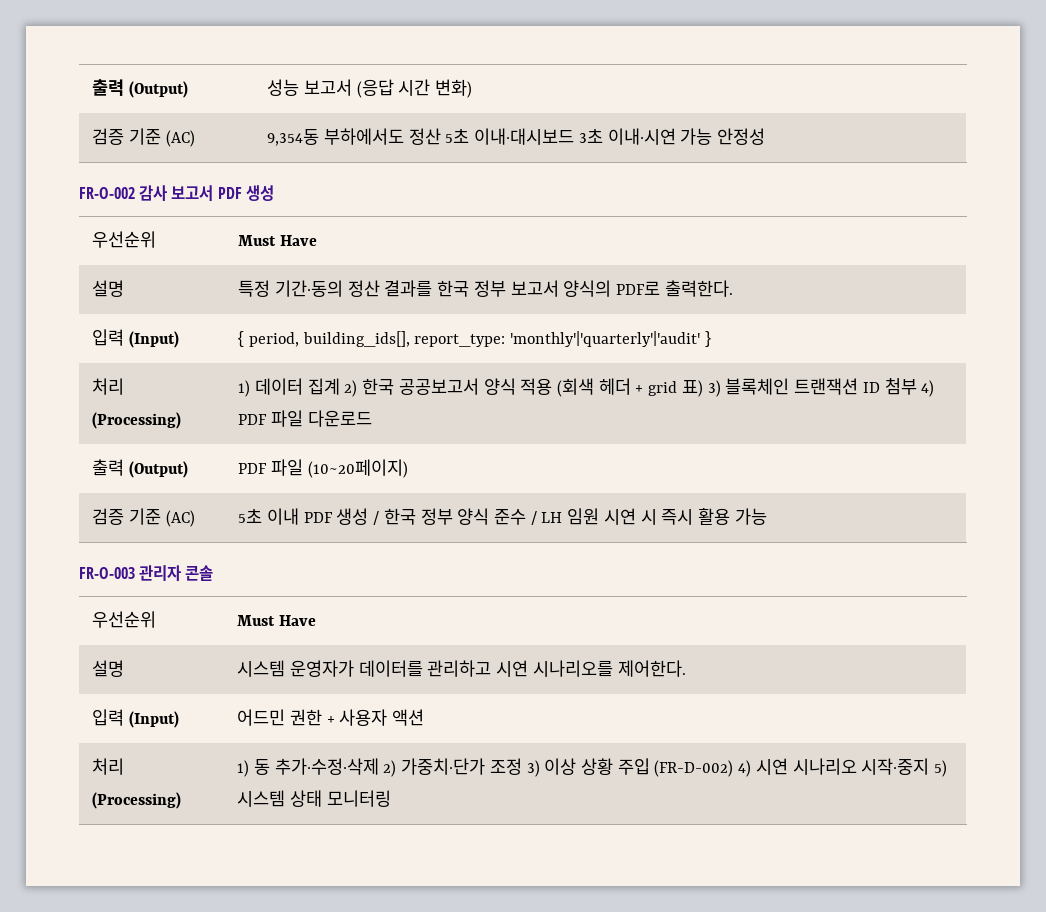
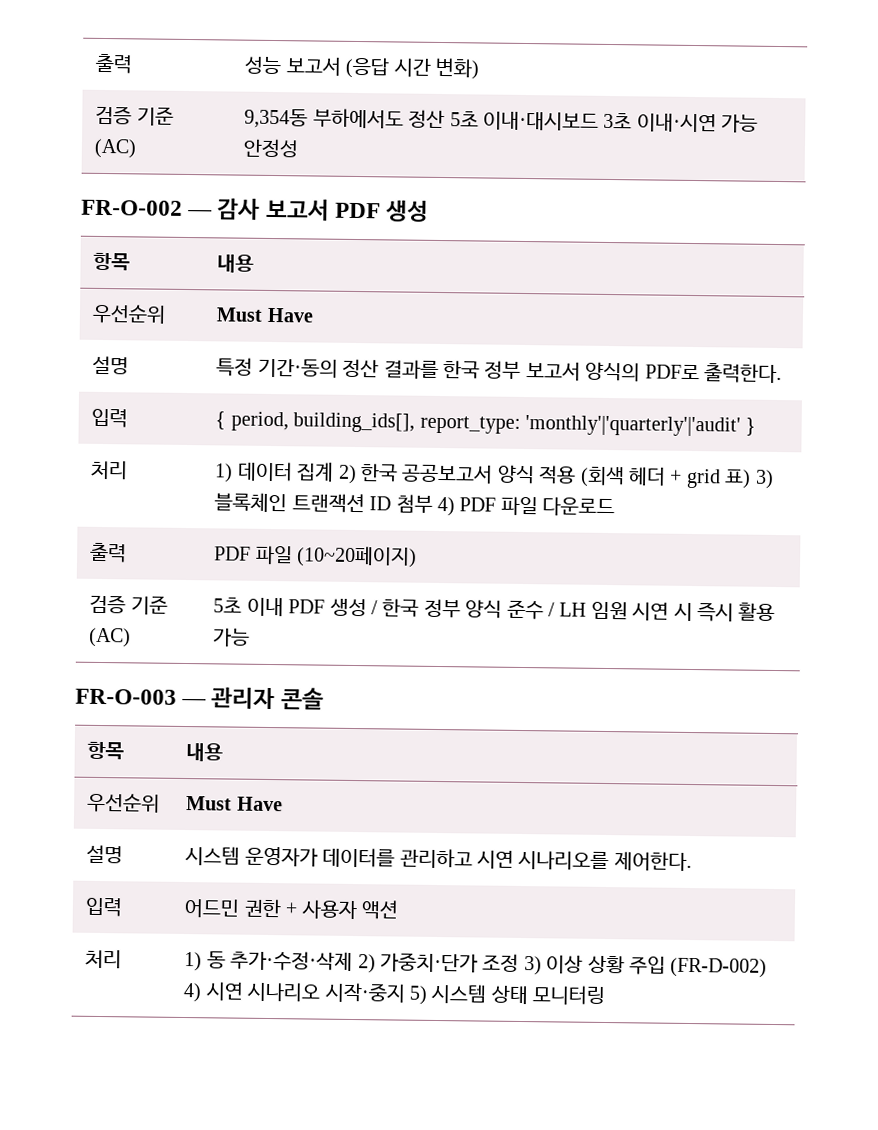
- 출력 (Output) | 성능 보고서 (응답 시간 변화)
+ 출력 | 성능 보고서 (응답 시간 변화)
- FR-O-002 감사 보고서 PDF 생성
+ FR-O-002 — 감사 보고서 PDF 생성
+ 항목 | 내용
- 입력 (Input) | { period, building_ids[], report_type: 'monthly'|'quarterly'|'audit' }
+ 입력 | { period, building_ids[], report_type: 'monthly'|'quarterly'|'audit' }
- 처리 (Processing) | 1) 데이터 집계 2) 한국 공공보고서 양식 적용 (회색 헤더 + grid 표) 3) 블록체인 트랜잭션 ID 첨부 4) PDF 파일 다운로드
+ 처리 | 1) 데이터 집계 2) 한국 공공보고서 양식 적용 (회색 헤더 + grid 표) 3) 블록체인 트랜잭션 ID 첨부 4) PDF 파일 다운로드
- 출력 (Output) | PDF 파일 (10~20페이지)
+ 출력 | PDF 파일 (10~20페이지)
- FR-O-003 관리자 콘솔
+ FR-O-003 — 관리자 콘솔
+ 항목 | 내용
- 입력 (Input) | 어드민 권한 + 사용자 액션
+ 입력 | 어드민 권한 + 사용자 액션
- 처리 (Processing) | 1) 동 추가·수정·삭제 2) 가중치·단가 조정 3) 이상 상황 주입 (FR-D-002) 4) 시연 시나리오 시작·중지 5) 시스템 상태 모니터링
+ 처리 | 1) 동 추가·수정·삭제 2) 가중치·단가 조정 3) 이상 상황 주입 (FR-D-002) 4) 시연 시나리오 시작·중지 5) 시스템 상태 모니터링

